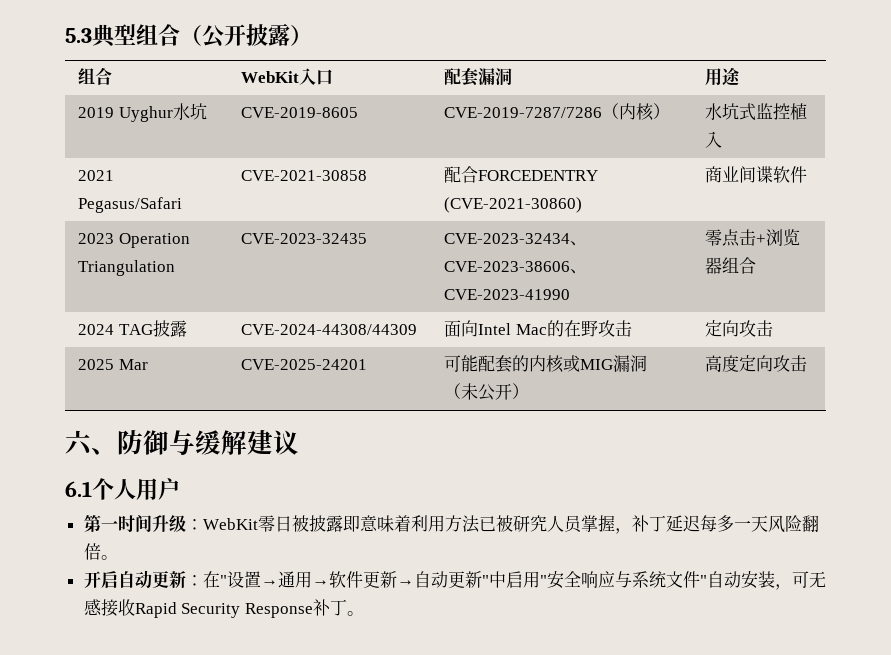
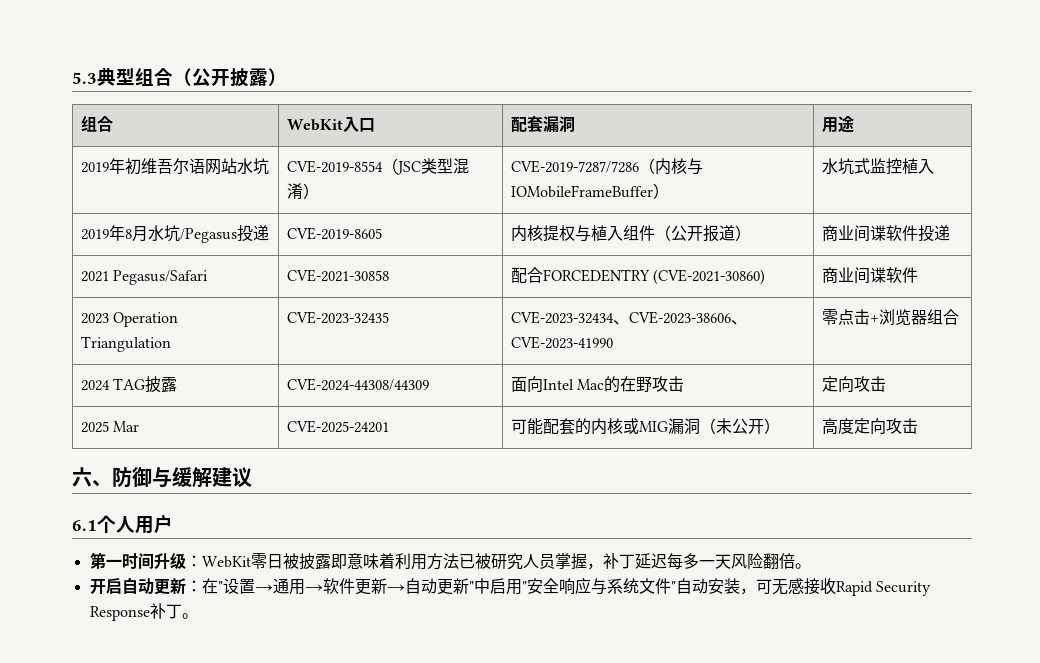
- 2019 Uyghur水坑 | CVE-2019-8605 | CVE-2019-7287/7286（内核） | 水坑式监控植入
+ 2019年初维吾尔语网站水坑 | CVE-2019-8554（JSC类型混淆） | CVE-2019-7287/7286（内核与IOMobileFrameBuffer） | 水坑式监控植入
+ 2019年8月水坑/Pegasus投递 | CVE-2019-8605 | 内核提权与植入组件（公开报道） | 商业间谍软件投递

